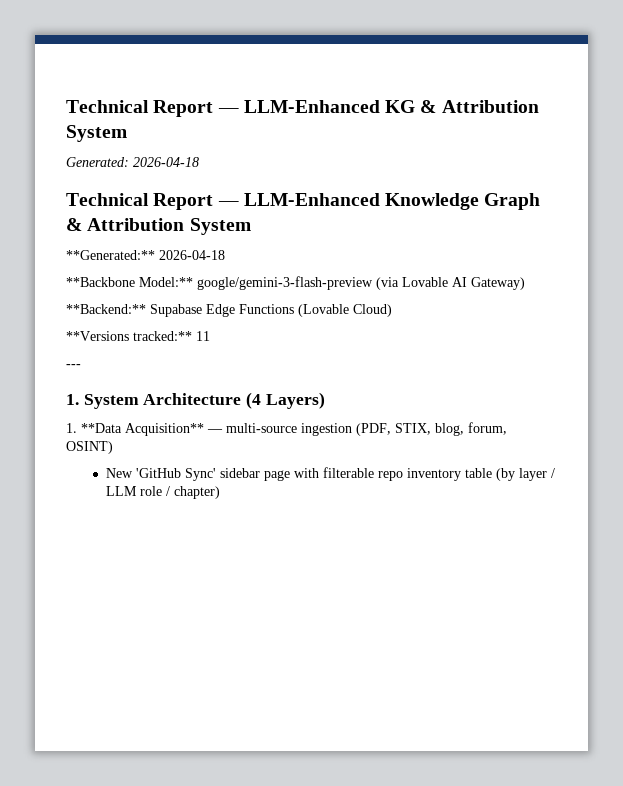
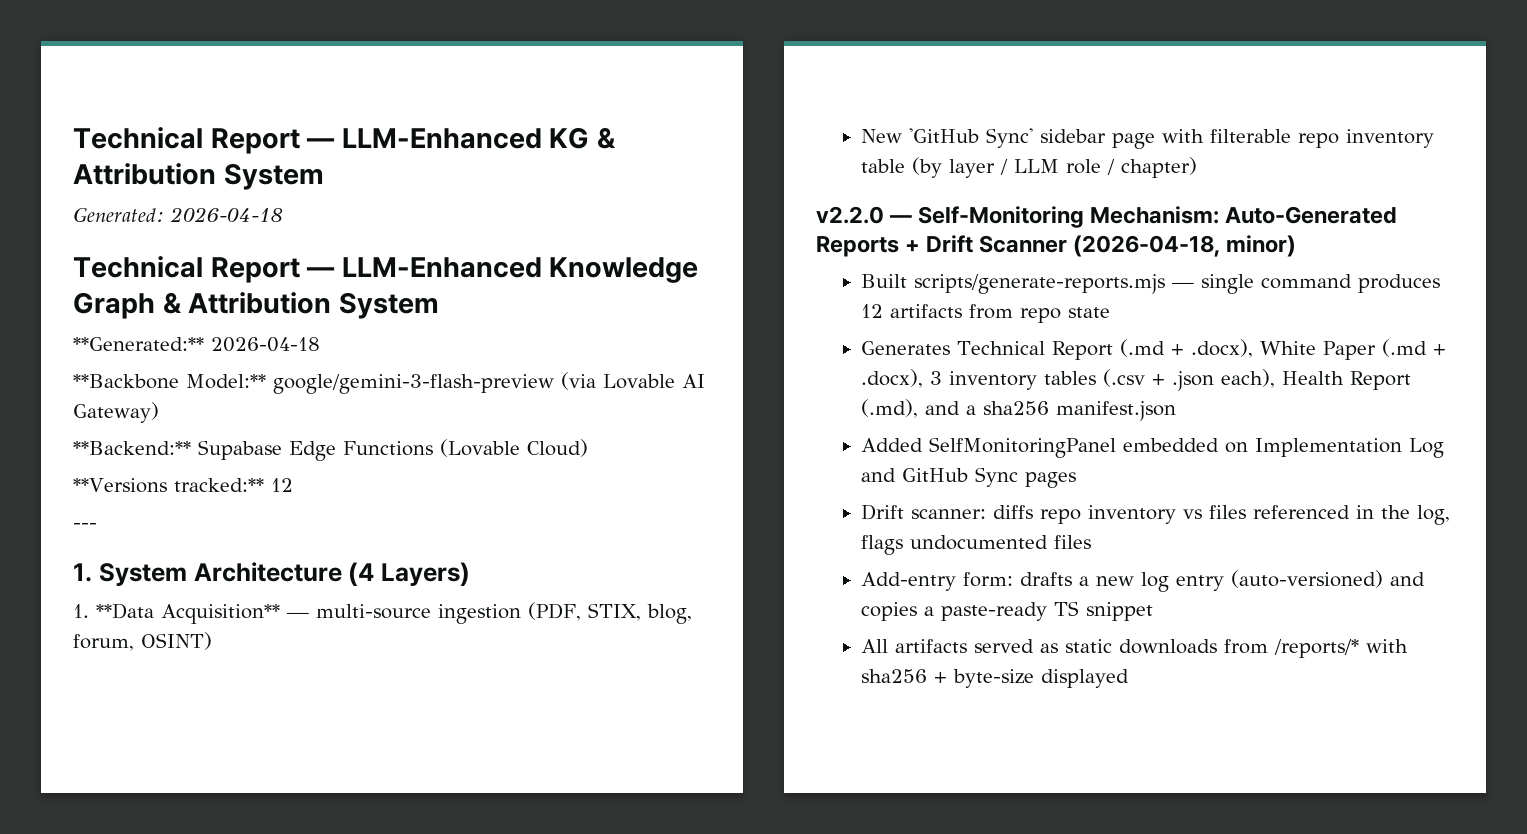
- **Versions tracked:** 11
+ **Versions tracked:** 12
+ v2.2.0 — Self-Monitoring Mechanism: Auto-Generated Reports + Drift Scanner (2026-04-18, minor)
+ Built scripts/generate-reports.mjs — single command produces 12 artifacts from repo state
+ Generates Technical Report (.md + .docx), White Paper (.md + .docx), 3 inventory tables (.csv + .json each), Health Report (.md), and a sha256 manifest.json
+ Added SelfMonitoringPanel embedded on Implementation Log and GitHub Sync pages
+ Drift scanner: diffs repo inventory vs files referenced in the log, flags undocumented files
+ Add-entry form: drafts a new log entry (auto-versioned) and copies a paste-ready TS snippet
+ All artifacts served as static downloads from /reports/* with sha256 + byte-size displayed

